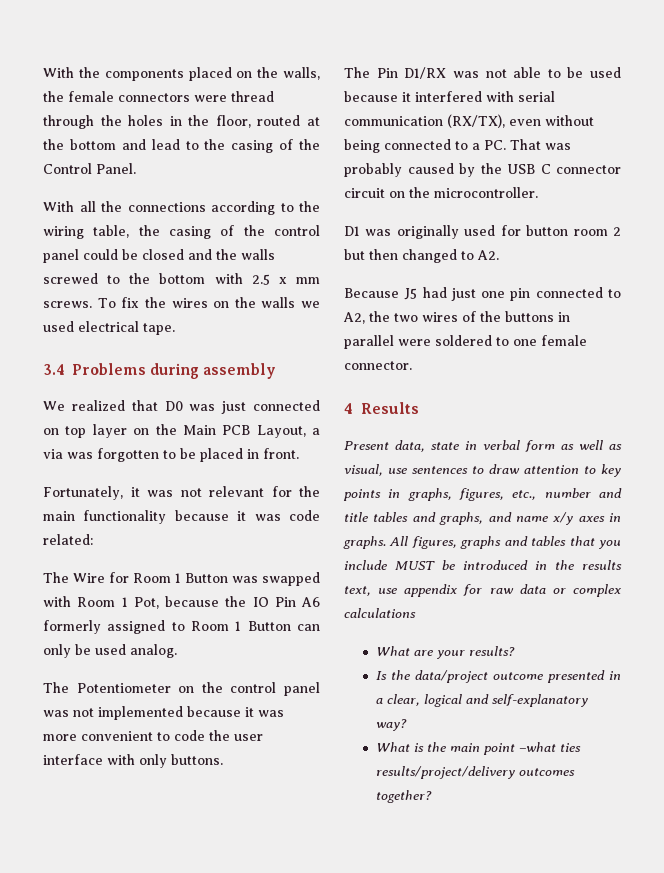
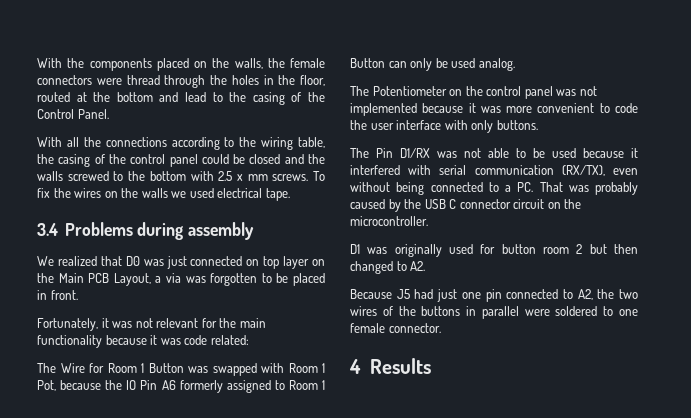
- Present data, state in verbal form as well as visual, use sentences to draw attention to key points in graphs, figures, etc., number and title tables and graphs, and name x/y axes in graphs. All figures, graphs and tables that you include MUST be introduced in the results text, use appendix for raw data or complex calculations
- What are your results?
- Is the data/project outcome presented in a clear, logical and self-explanatory way?
- What is the main point –what ties results/project/delivery outcomes together?

